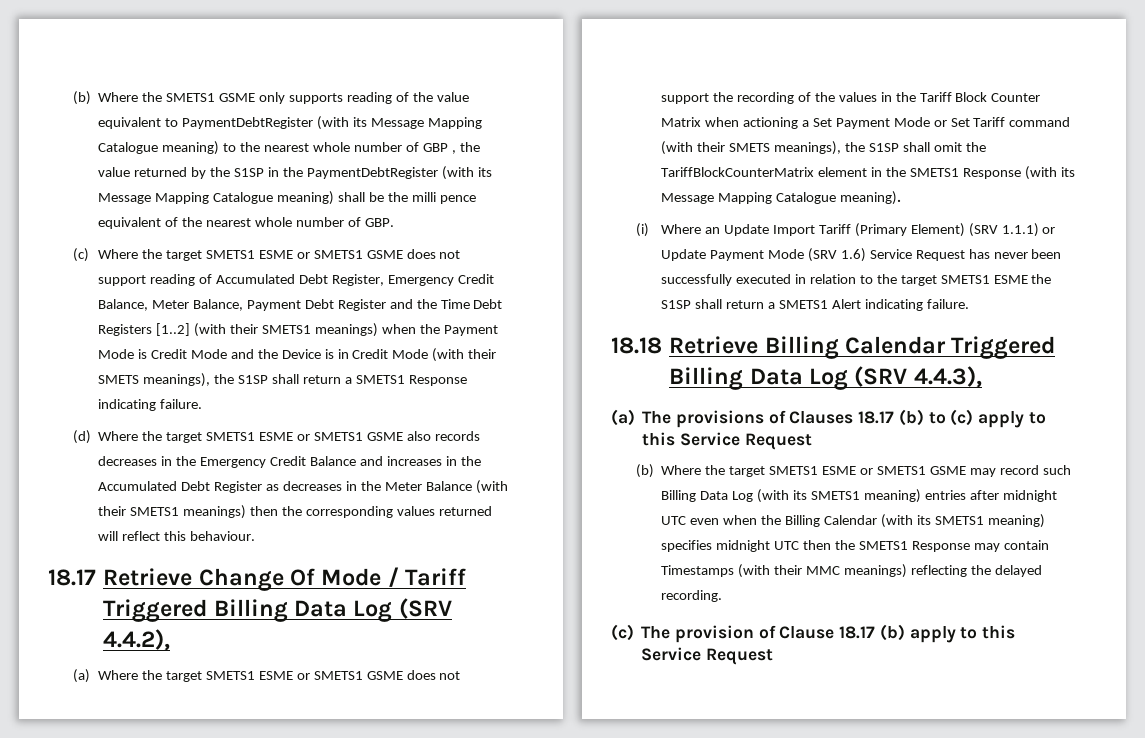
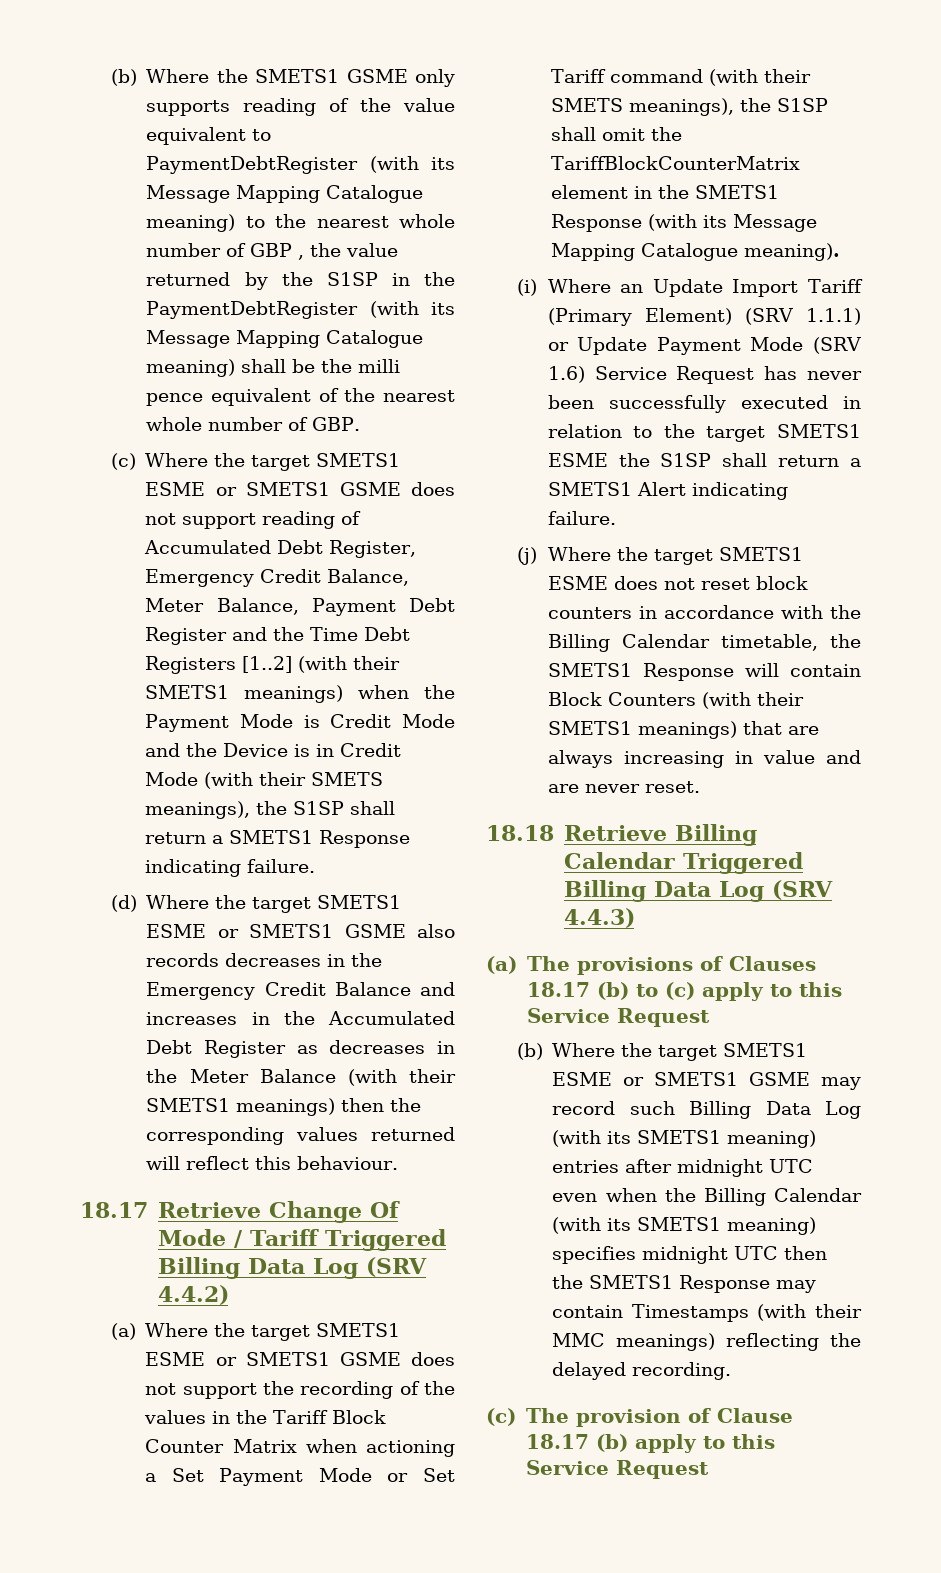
- 18.17 Retrieve Change Of Mode / Tariff Triggered Billing Data Log (SRV 4.4.2),
+ 18.17 Retrieve Change Of Mode / Tariff Triggered Billing Data Log (SRV 4.4.2)
+ (j) Where the target SMETS1 ESME does not reset block counters in accordance with the Billing Calendar timetable, the SMETS1 Response will contain Block Counters (with their SMETS1 meanings) that are always increasing in value and are never reset.
- 18.18 Retrieve Billing Calendar Triggered Billing Data Log (SRV 4.4.3),
+ 18.18 Retrieve Billing Calendar Triggered Billing Data Log (SRV 4.4.3)

